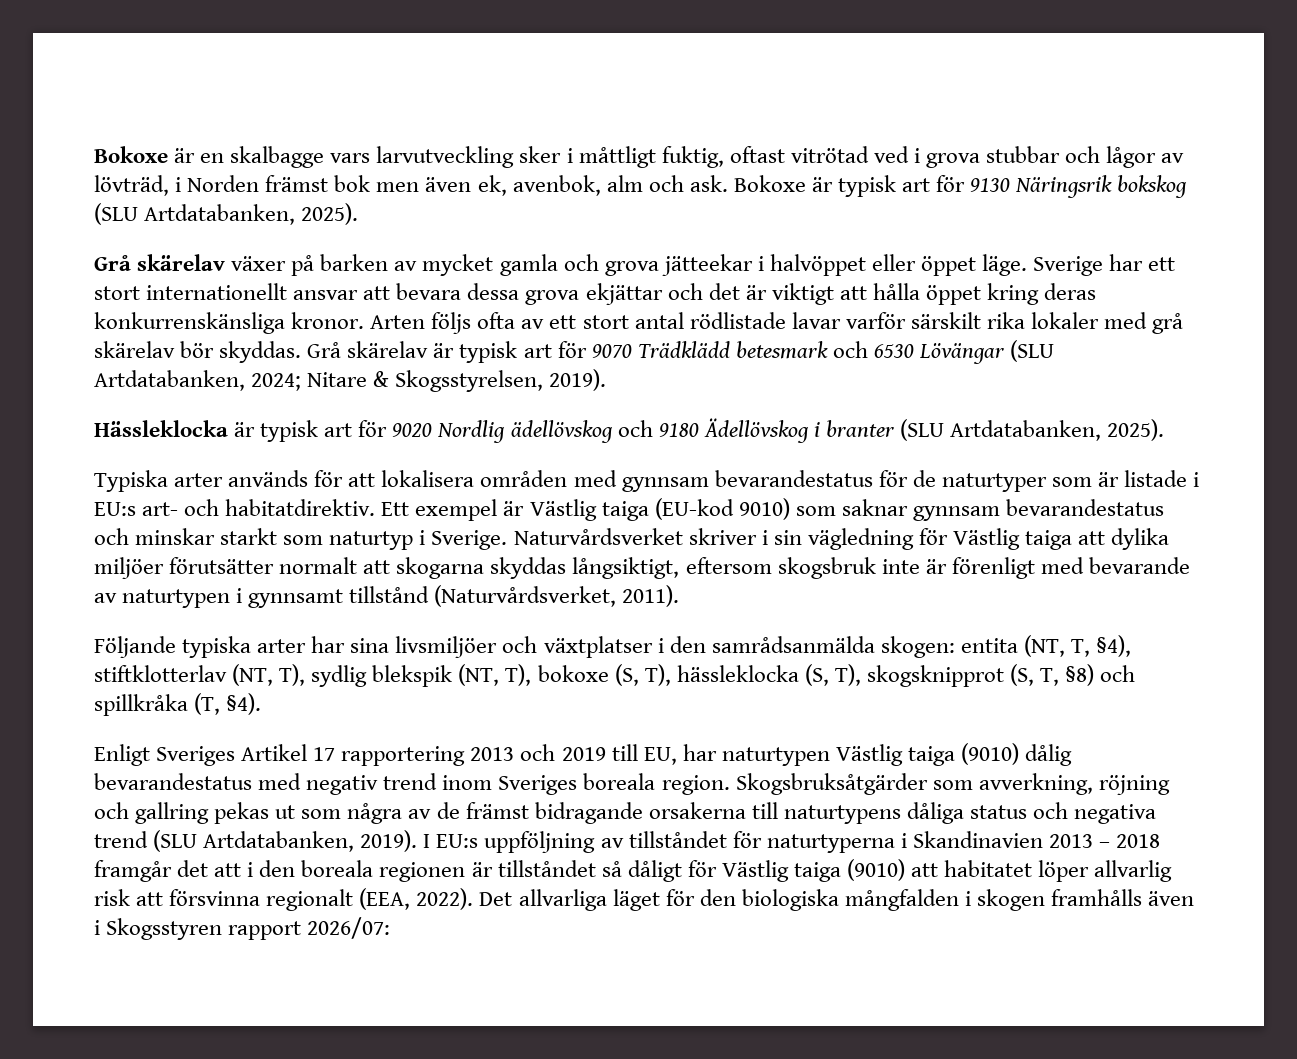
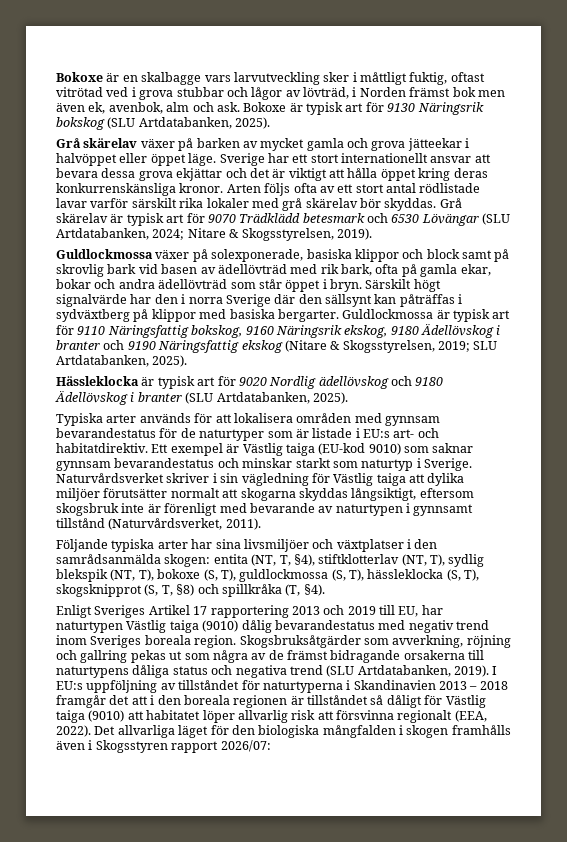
+ Guldlockmossa växer på solexponerade, basiska klippor och block samt på skrovlig bark vid basen av ädellövträd med rik bark, ofta på gamla ekar, bokar och andra ädellövträd som står öppet i bryn. Särskilt högt signalvärde har den i norra Sverige där den sällsynt kan påträffas i sydväxtberg på klippor med basiska bergarter. Guldlockmossa är typisk art för 9110 Näringsfattig bokskog, 9160 Näringsrik ekskog, 9180 Ädellövskog i branter och 9190 Näringsfattig ekskog (Nitare & Skogsstyrelsen, 2019; SLU Artdatabanken, 2025).
- Följande typiska arter har sina livsmiljöer och växtplatser i den samrådsanmälda skogen: entita (NT, T, §4), stiftklotterlav (NT, T), sydlig blekspik (NT, T), bokoxe (S, T), hässleklocka (S, T), skogsknipprot (S, T, §8) och spillkråka (T, §4).
+ Följande typiska arter har sina livsmiljöer och växtplatser i den samrådsanmälda skogen: entita (NT, T, §4), stiftklotterlav (NT, T), sydlig blekspik (NT, T), bokoxe (S, T), guldlockmossa (S, T), hässleklocka (S, T), skogsknipprot (S, T, §8) och spillkråka (T, §4).

